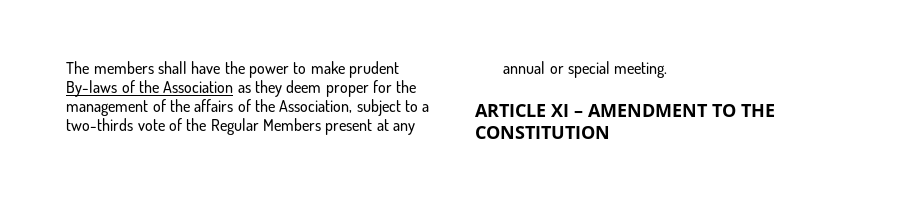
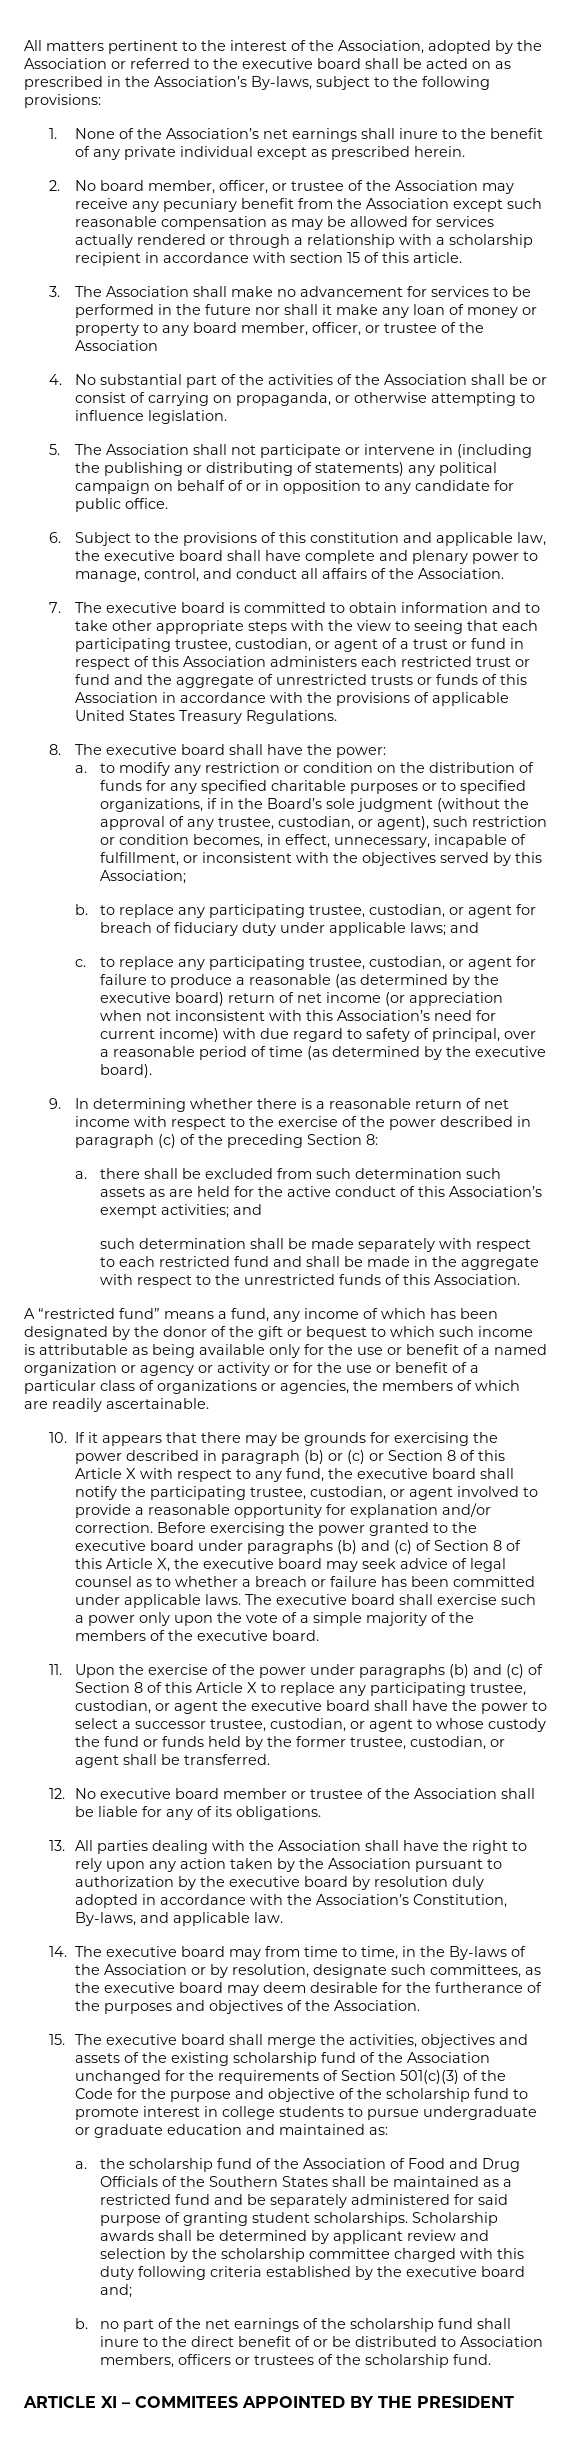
- The members shall have the power to make prudent By-laws of the Association as they deem proper for the management of the affairs of the Association, subject to a two-thirds vote of the Regular Members present at any annual or special meeting.
- ARTICLE XI – AMENDMENT TO THE CONSTITUTION
+ All matters pertinent to the interest of the Association, adopted by the Association or referred to the executive board shall be acted on as prescribed in the Association’s By-laws, subject to the following provisions:
+ 1. None of the Association’s net earnings shall inure to the benefit of any private individual except as prescribed herein.
+ 2. No board member, officer, or trustee of the Association may receive any pecuniary benefit from the Association except such reasonable compensation as may be allowed for services actually rendered or through a relationship with a scholarship recipient in accordance with section 15 of this article.
+ 3. The Association shall make no advancement for services to be performed in the future nor shall it make any loan of money or property to any board member, officer, or trustee of the Association
+ 4. No substantial part of the activities of the Association shall be or consist of carrying on propaganda, or otherwise attempting to influence legislation.
+ 5. The Association shall not participate or intervene in (including the publishing or distributing of statements) any political campaign on behalf of or in opposition to any candidate for public office.
+ 6. Subject to the provisions of this constitution and applicable law, the executive board shall have complete and plenary power to manage, control, and conduct all affairs of the Association.
+ 7. The executive board is committed to obtain information and to take other appropriate steps with the view to seeing that each participating trustee, custodian, or agent of a trust or fund in respect of this Association administers each restricted trust or fund and the aggregate of unrestricted trusts or funds of this Association in accordance with the provisions of applicable United States Treasury Regulations.
+ 8. The executive board shall have the power:
+ a. to modify any restriction or condition on the distribution of funds for any specified charitable purposes or to specified organizations, if in the Board’s sole judgment (without the approval of any trustee, custodian, or agent), such restriction or condition becomes, in effect, unnecessary, incapable of fulfillment, or inconsistent with the objectives served by this Association;
+ b. to replace any participating trustee, custodian, or agent for breach of fiduciary duty under applicable laws; and
+ c. to replace any participating trustee, custodian, or agent for failure to produce a reasonable (as determined by the executive board) return of net income (or appreciation when not inconsistent with this Association’s need for current income) with due regard to safety of principal, over a reasonable period of time (as determined by the executive board).
+ 9. In determining whether there is a reasonable return of net income with respect to the exercise of the power described in paragraph (c) of the preceding Section 8:
+ a. there shall be excluded from such determination such assets as are held for the active conduct of this Association’s exempt activities; and
+ such determination shall be made separately with respect to each restricted fund and shall be made in the aggregate with respect to the unrestricted funds of this Association.
+ A “restricted fund” means a fund, any income of which has been designated by the donor of the gift or bequest to which such income is attributable as being available only for the use or benefit of a named organization or agency or activity or for the use or benefit of a particular class of organizations or agencies, the members of which are readily ascertainable.
+ 10. If it appears that there may be grounds for exercising the power described in paragraph (b) or (c) or Section 8 of this Article X with respect to any fund, the executive board shall notify the participating trustee, custodian, or agent involved to provide a reasonable opportunity for explanation and/or correction. Before exercising the power granted to the executive board under paragraphs (b) and (c) of Section 8 of this Article X, the executive board may seek advice of legal counsel as to whether a breach or failure has been committed under applicable laws. The executive board shall exercise such a power only upon the vote of a simple majority of the members of the executive board.
+ 11. Upon the exercise of the power under paragraphs (b) and (c) of Section 8 of this Article X to replace any participating trustee, custodian, or agent the executive board shall have the power to select a successor trustee, custodian, or agent to whose custody the fund or funds held by the former trustee, custodian, or agent shall be transferred.
+ 12. No executive board member or trustee of the Association shall be liable for any of its obligations.
+ 13. All parties dealing with the Association shall have the right to rely upon any action taken by the Association pursuant to authorization by the executive board by resolution duly adopted in accordance with the Association’s Constitution, By-laws, and applicable law.
+ 14. The executive board may from time to time, in the By-laws of the Association or by resolution, designate such committees, as the executive board may deem desirable for the furtherance of the purposes and objectives of the Association.
+ 15. The executive board shall merge the activities, objectives and assets of the existing scholarship fund of the Association unchanged for the requirements of Section 501(c)(3) of the Code for the purpose and objective of the scholarship fund to promote interest in college students to pursue undergraduate or graduate education and maintained as:
+ a. the scholarship fund of the Association of Food and Drug Officials of the Southern States shall be maintained as a restricted fund and be separately administered for said purpose of granting student scholarships. Scholarship awards shall be determined by applicant review and selection by the scholarship committee charged with this duty following criteria established by the executive board and;
+ b. no part of the net earnings of the scholarship fund shall inure to the direct benefit of or be distributed to Association members, officers or trustees of the scholarship fund.
+ ARTICLE XI – COMMITEES APPOINTED BY THE PRESIDENT

